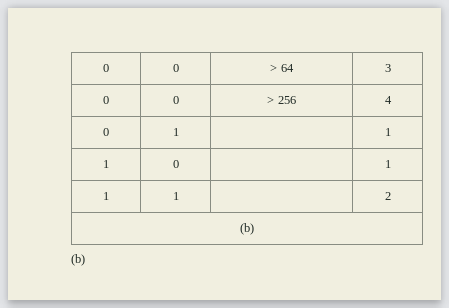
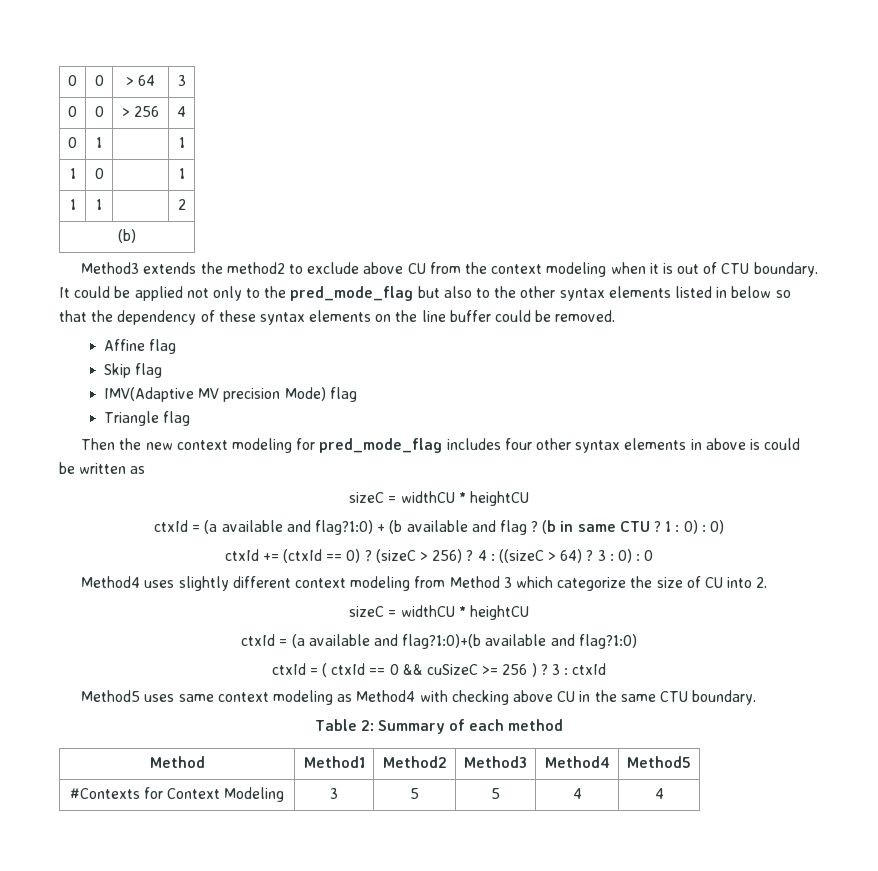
  1 | 1 | | 2
  (b)
- (b)
+ Method3 extends the method2 to exclude above CU from the context modeling when it is out of CTU boundary. It could be applied not only to the pred_mode_flag but also to the other syntax elements listed in below so that the dependency of these syntax elements on the line buffer could be removed.
+ Affine flag
+ Skip flag
+ IMV(Adaptive MV precision Mode) flag
+ Triangle flag
+ Then the new context modeling for pred_mode_flag includes four other syntax elements in above is could be written as
+ sizeC = widthCU * heightCU
+ ctxId = (a available and flag?1:0) + (b available and flag ? (b in same CTU ? 1 : 0) : 0)
+ ctxId += (ctxId == 0) ? (sizeC > 256) ? 4 : ((sizeC > 64) ? 3 : 0) : 0
+ Method4 uses slightly different context modeling from Method 3 which categorize the size of CU into 2.
+ sizeC = widthCU * heightCU
+ ctxId = (a available and flag?1:0)+(b available and flag?1:0)
+ ctxId = ( ctxId == 0 && cuSizeC >= 256 ) ? 3 : ctxId
+ Method5 uses same context modeling as Method4 with checking above CU in the same CTU boundary.
+ Table 2: Summary of each method
+ Method | Method1 | Method2 | Method3 | Method4 | Method5
+ #Contexts for Context Modeling | 3 | 5 | 5 | 4 | 4

